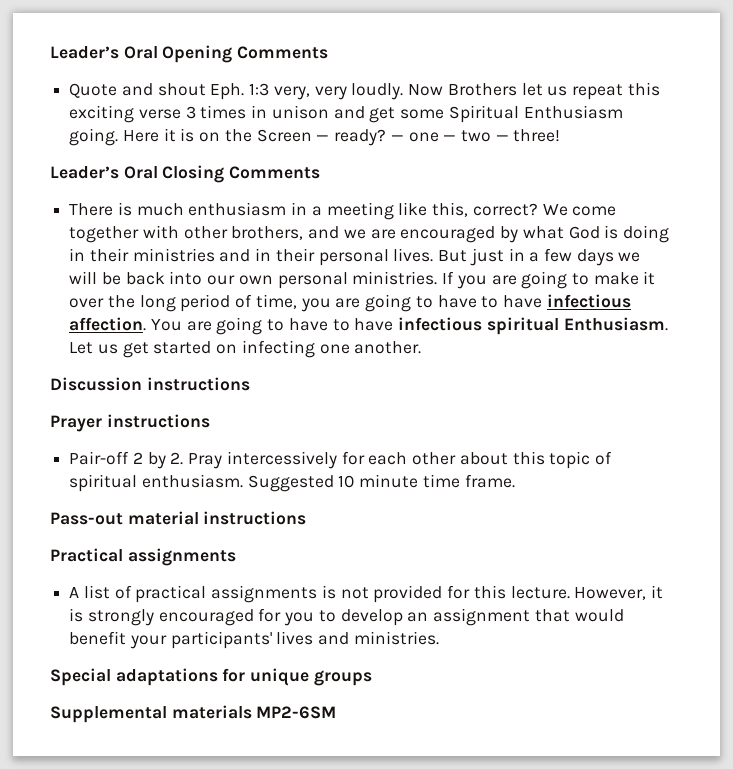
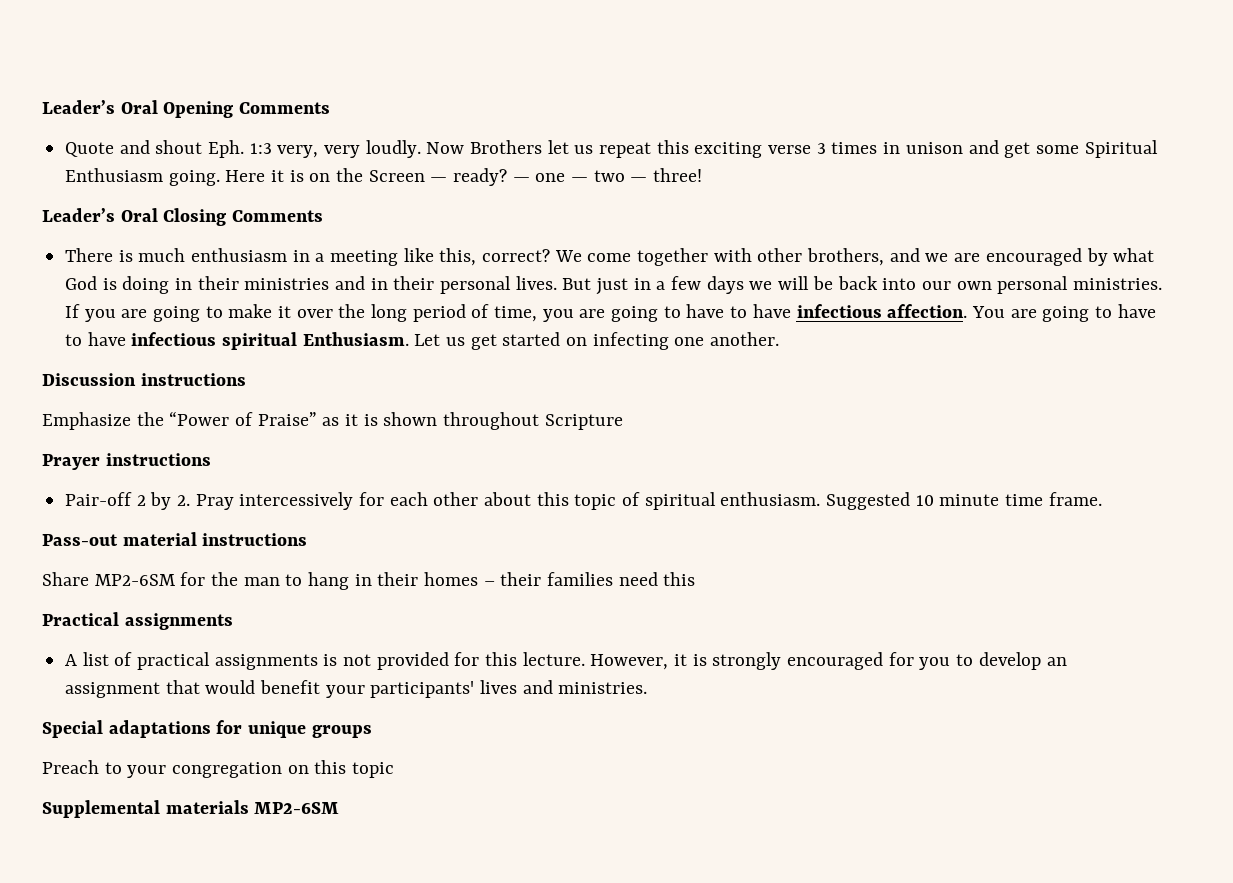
+ Emphasize the “Power of Praise” as it is shown throughout Scripture
+ Share MP2-6SM for the man to hang in their homes – their families need this
+ Preach to your congregation on this topic

